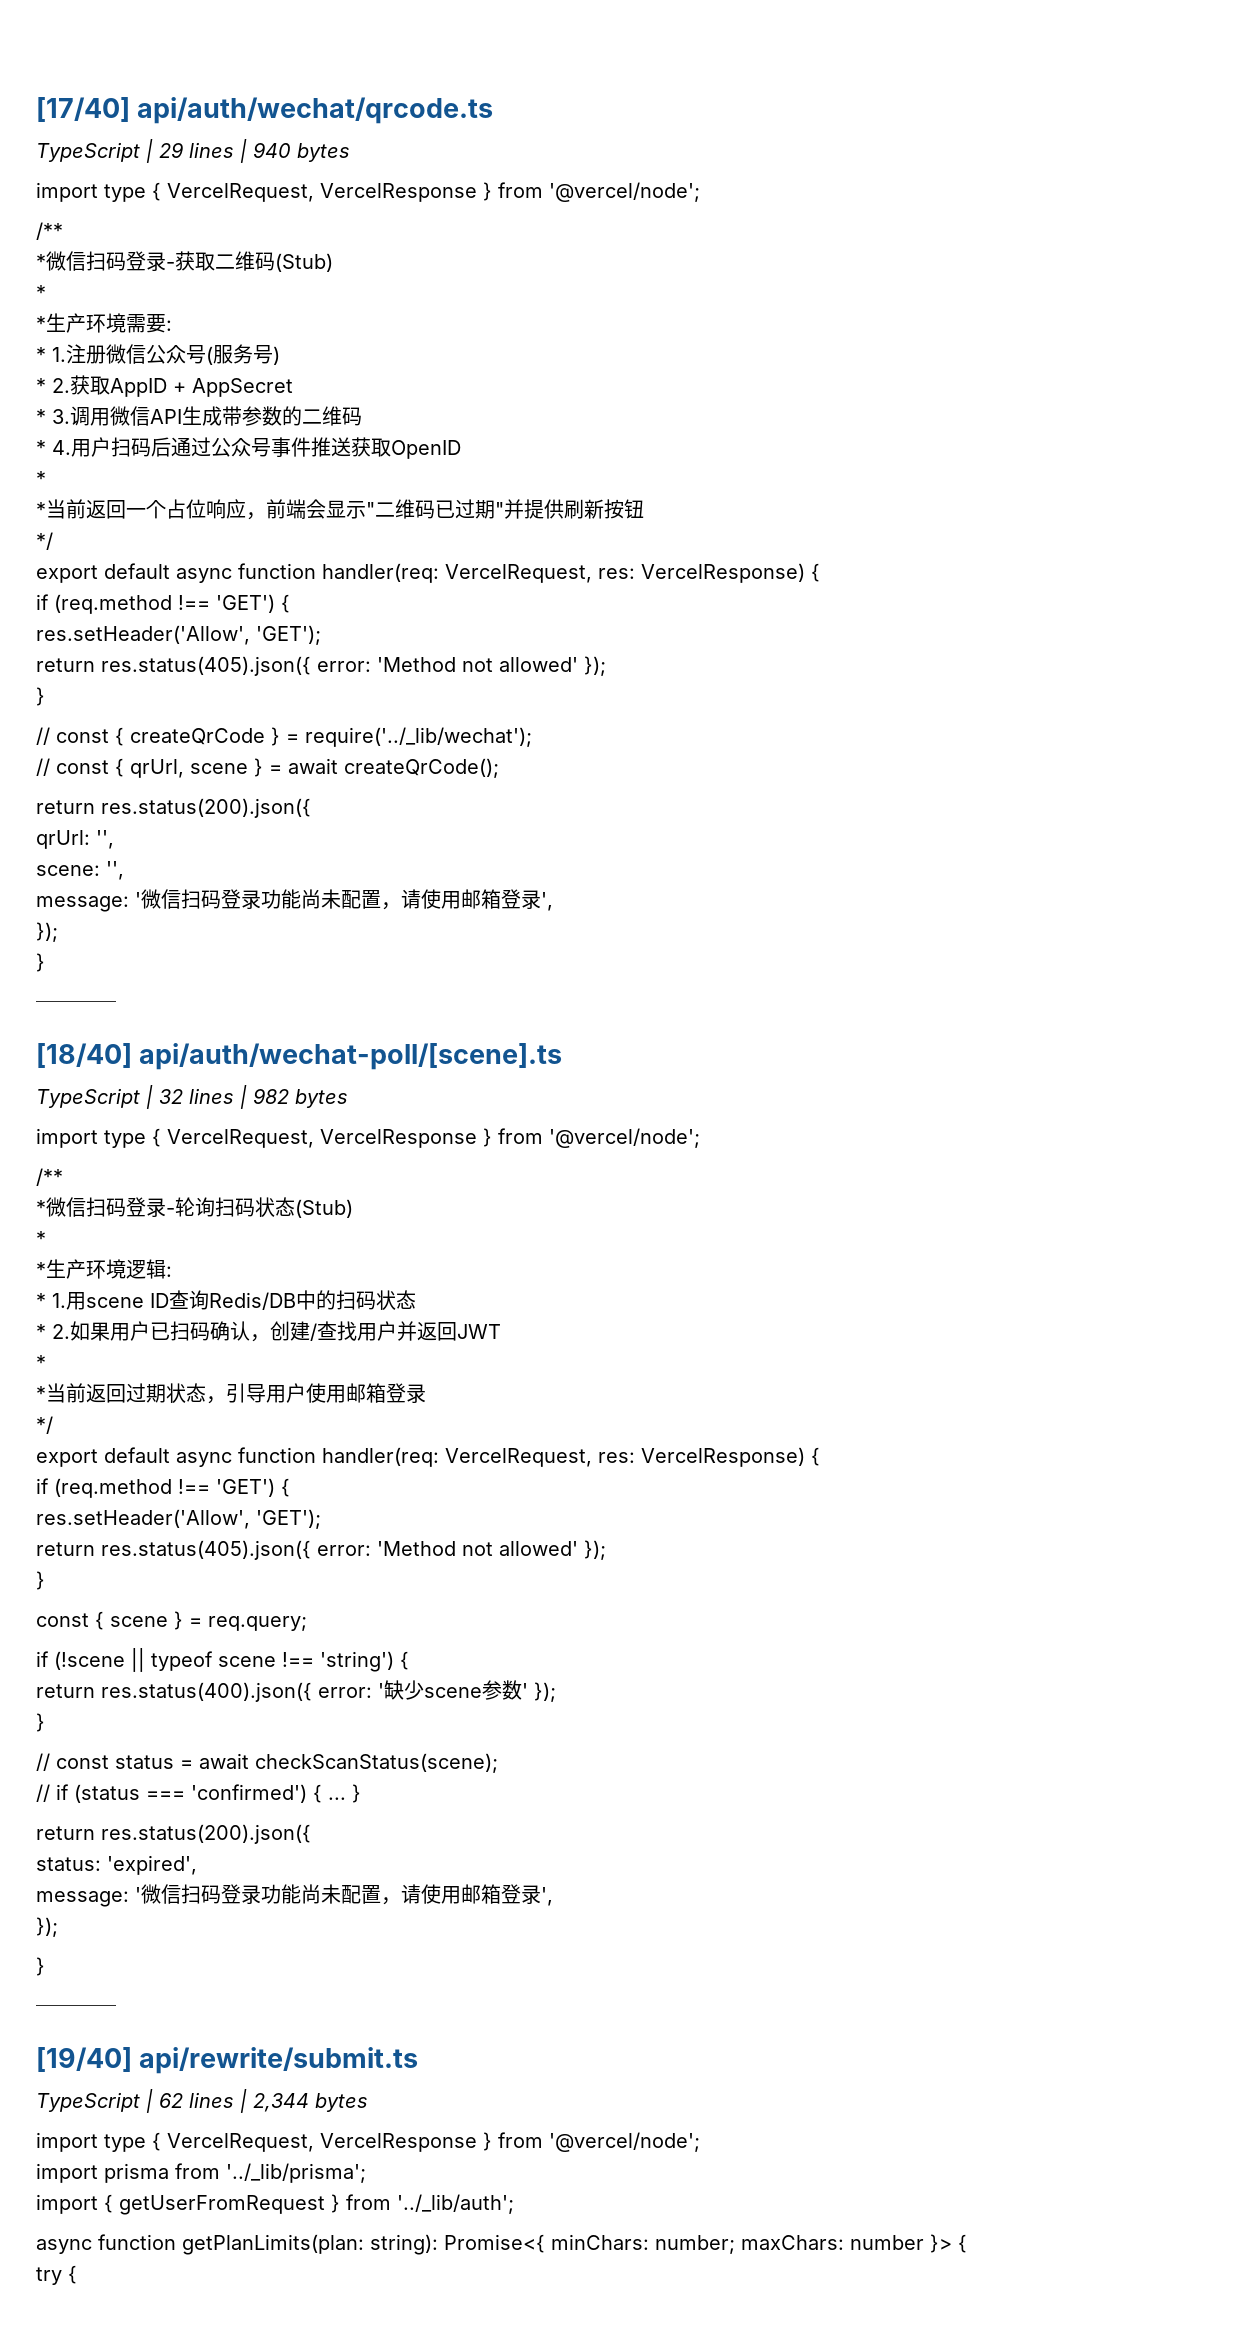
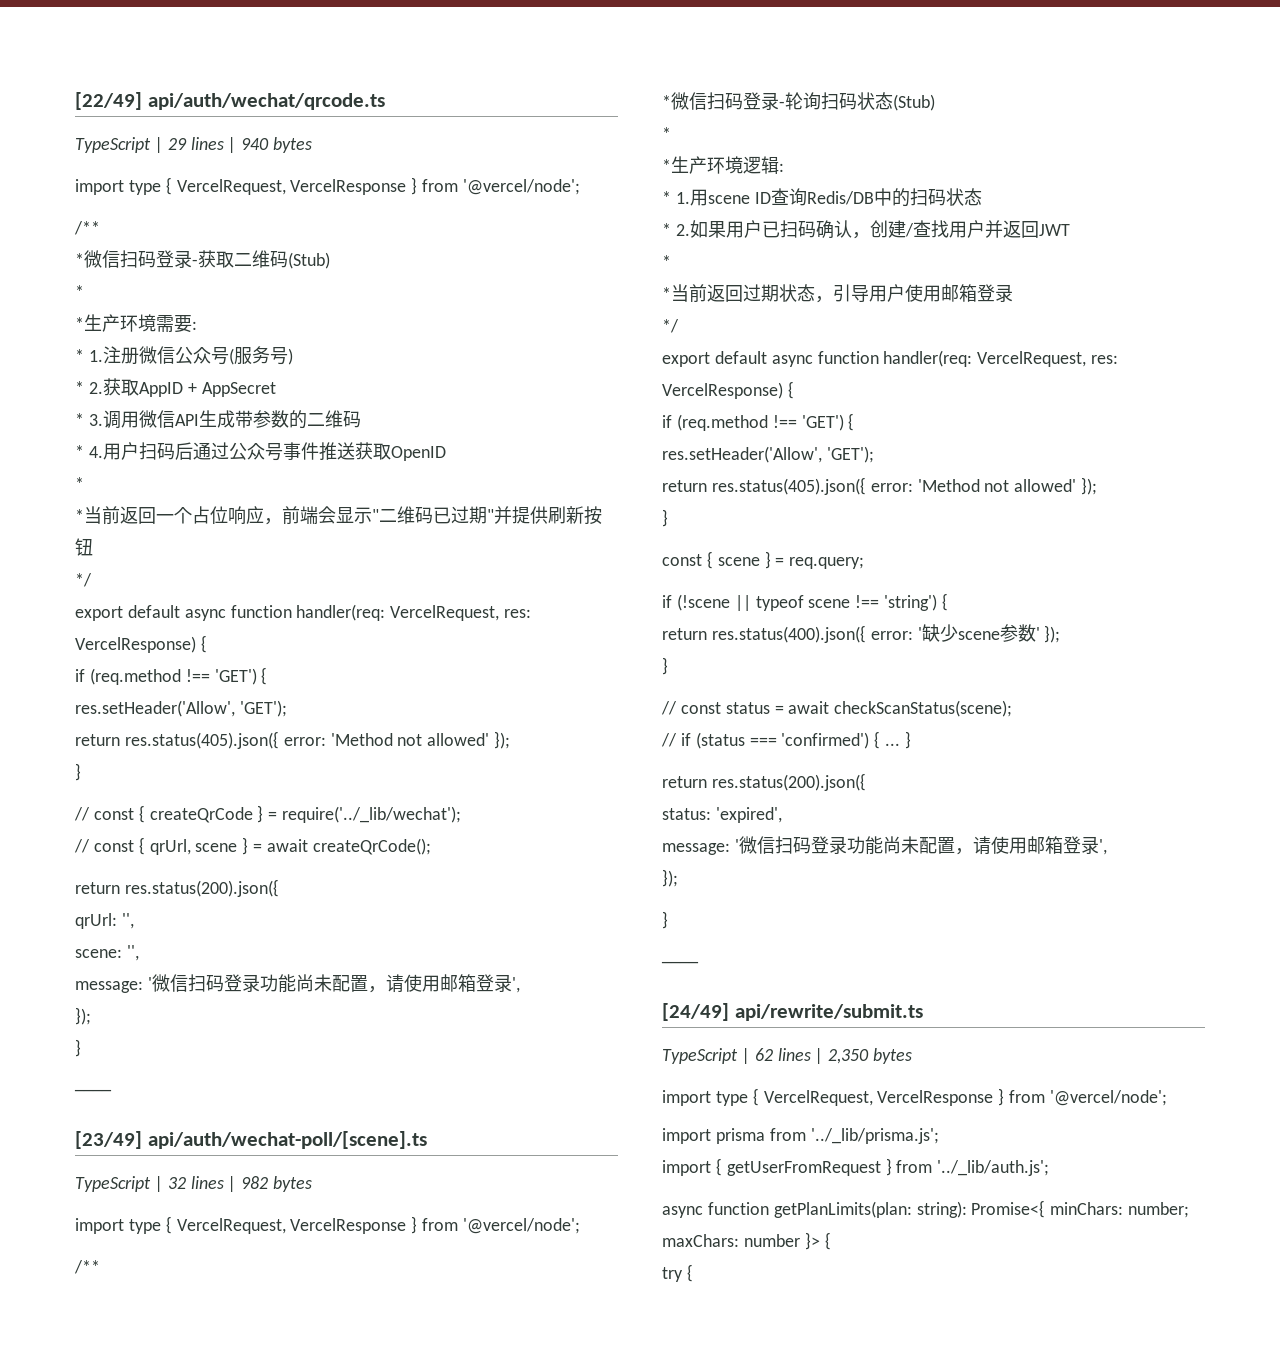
- [17/40] api/auth/wechat/qrcode.ts
+ [22/49] api/auth/wechat/qrcode.ts
- [18/40] api/auth/wechat-poll/[scene].ts
+ [23/49] api/auth/wechat-poll/[scene].ts
- [19/40] api/rewrite/submit.ts
+ [24/49] api/rewrite/submit.ts
- TypeScript | 62 lines | 2,344 bytes
+ TypeScript | 62 lines | 2,350 bytes
- import prisma from '../_lib/prisma';
+ import prisma from '../_lib/prisma.js';
- import { getUserFromRequest } from '../_lib/auth';
+ import { getUserFromRequest } from '../_lib/auth.js';

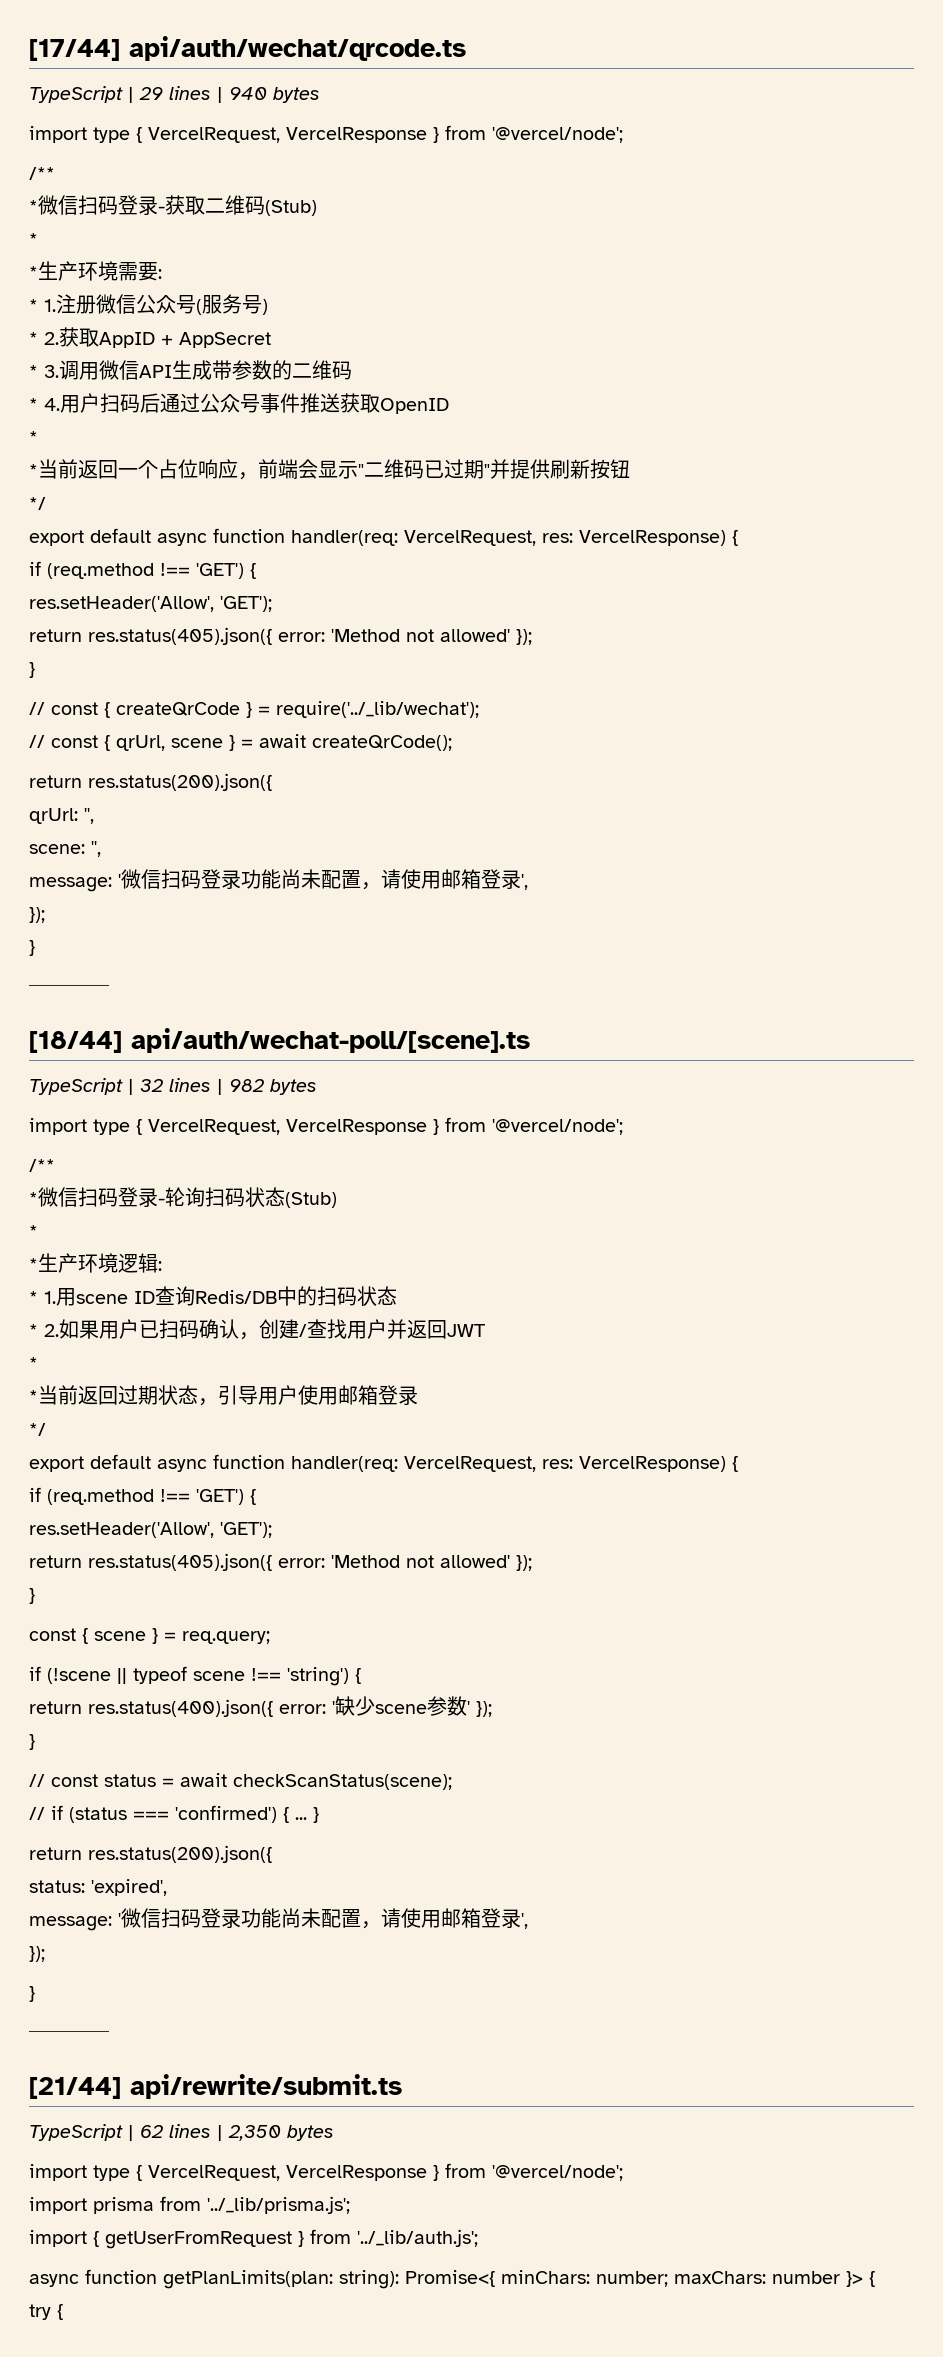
- [22/49] api/auth/wechat/qrcode.ts
+ [17/44] api/auth/wechat/qrcode.ts
- [23/49] api/auth/wechat-poll/[scene].ts
+ [18/44] api/auth/wechat-poll/[scene].ts
- [24/49] api/rewrite/submit.ts
+ [21/44] api/rewrite/submit.ts

